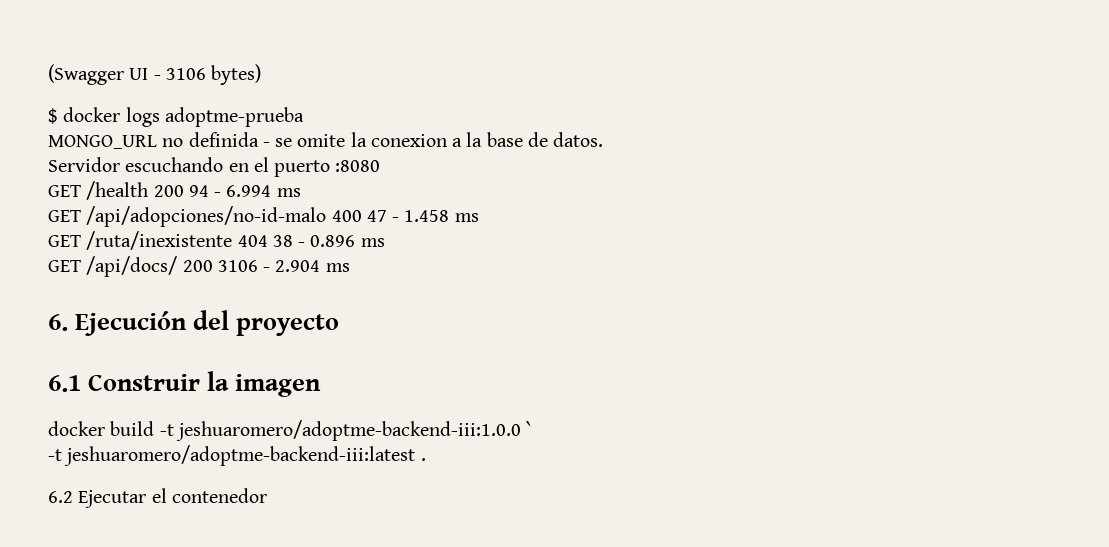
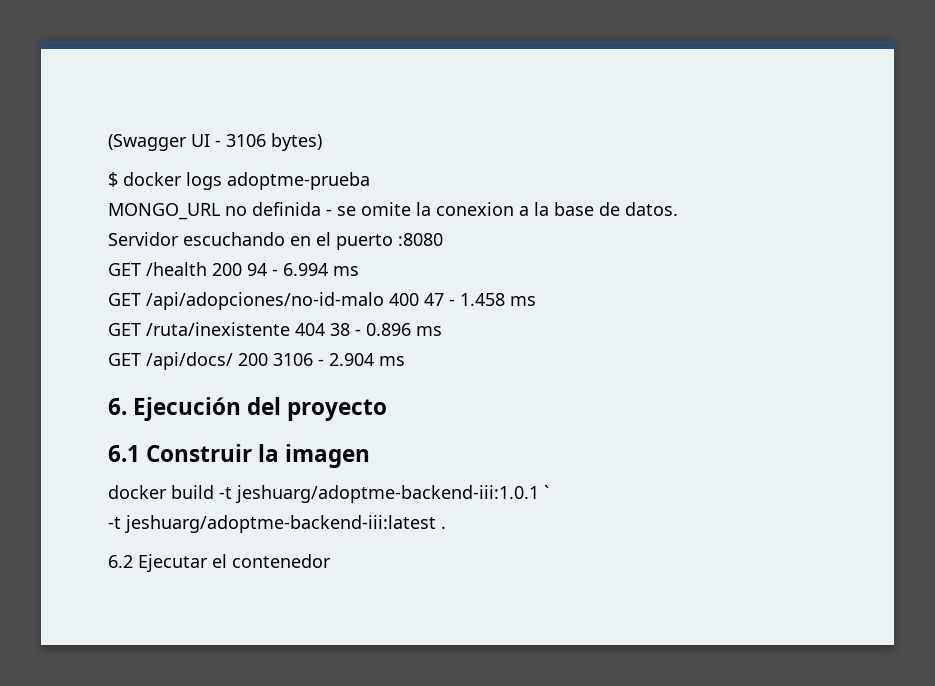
- docker build -t jeshuaromero/adoptme-backend-iii:1.0.0 `
+ docker build -t jeshuarg/adoptme-backend-iii:1.0.1 `
- -t jeshuaromero/adoptme-backend-iii:latest .
+ -t jeshuarg/adoptme-backend-iii:latest .

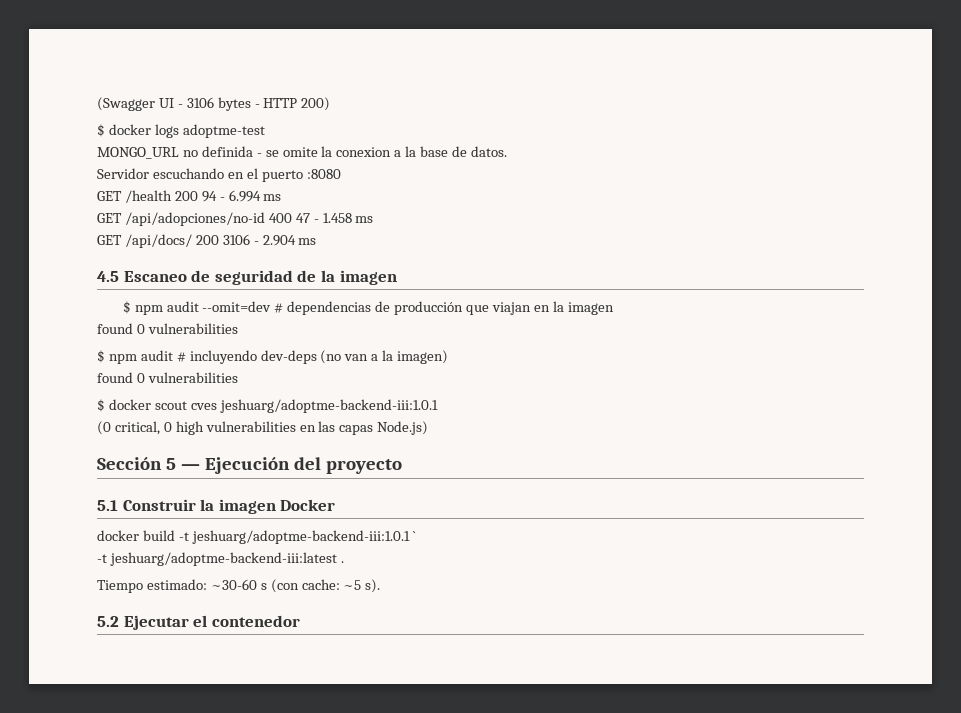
- (Swagger UI - 3106 bytes)
+ (Swagger UI - 3106 bytes - HTTP 200)
- $ docker logs adoptme-prueba
+ $ docker logs adoptme-test
- GET /api/adopciones/no-id-malo 400 47 - 1.458 ms
+ GET /api/adopciones/no-id 400 47 - 1.458 ms
- GET /ruta/inexistente 404 38 - 0.896 ms
- 6. Ejecución del proyecto
+ 4.5 Escaneo de seguridad de la imagen
+ $ npm audit --omit=dev # dependencias de producción que viajan en la imagen
+ found 0 vulnerabilities
+ $ npm audit # incluyendo dev-deps (no van a la imagen)
+ found 0 vulnerabilities
+ $ docker scout cves jeshuarg/adoptme-backend-iii:1.0.1
+ (0 critical, 0 high vulnerabilities en las capas Node.js)
+ Sección 5 — Ejecución del proyecto
- 6.1 Construir la imagen
+ 5.1 Construir la imagen Docker
- 6.2 Ejecutar el contenedor
+ Tiempo estimado: ~30-60 s (con cache: ~5 s).
+ 5.2 Ejecutar el contenedor

